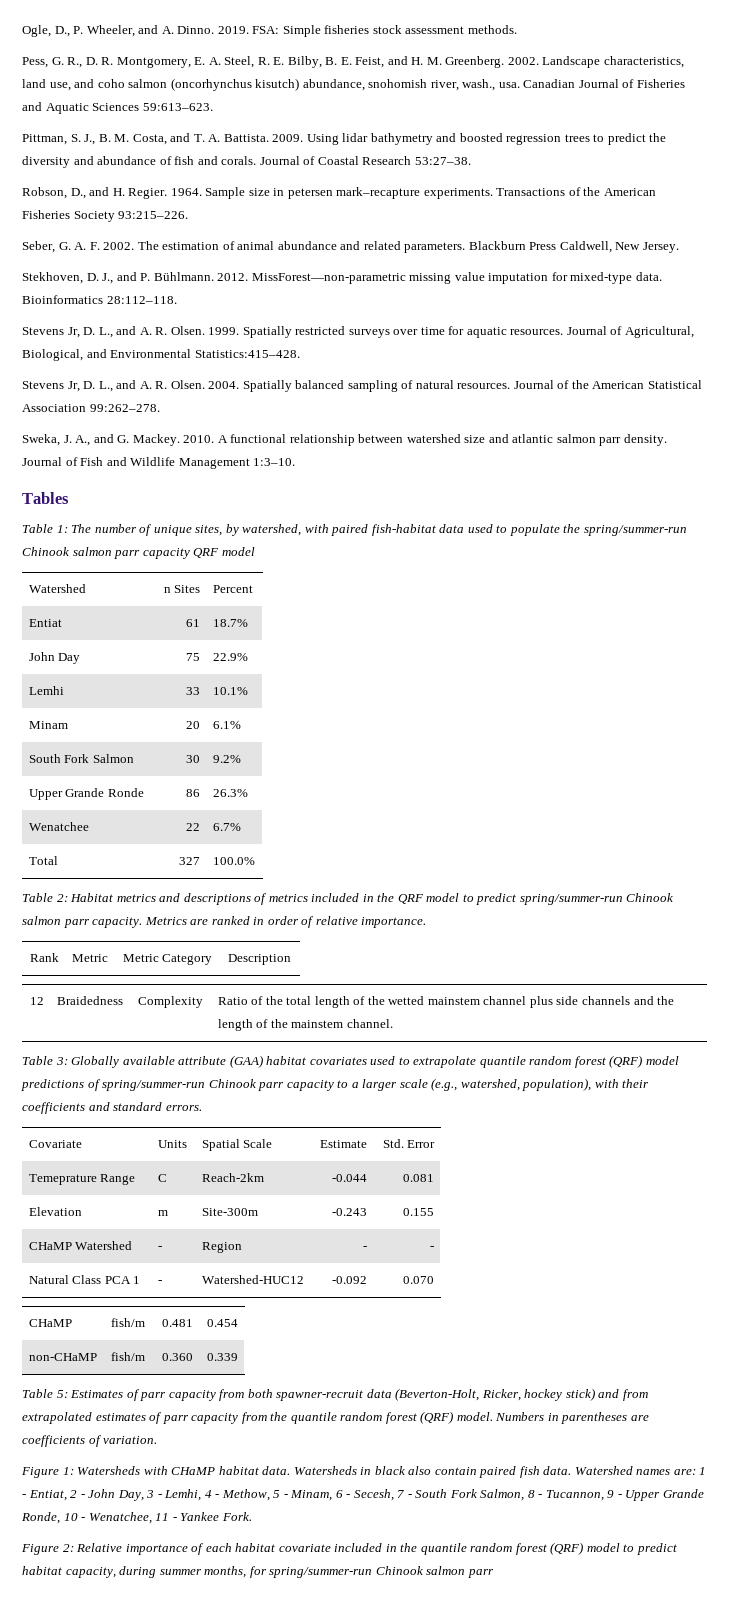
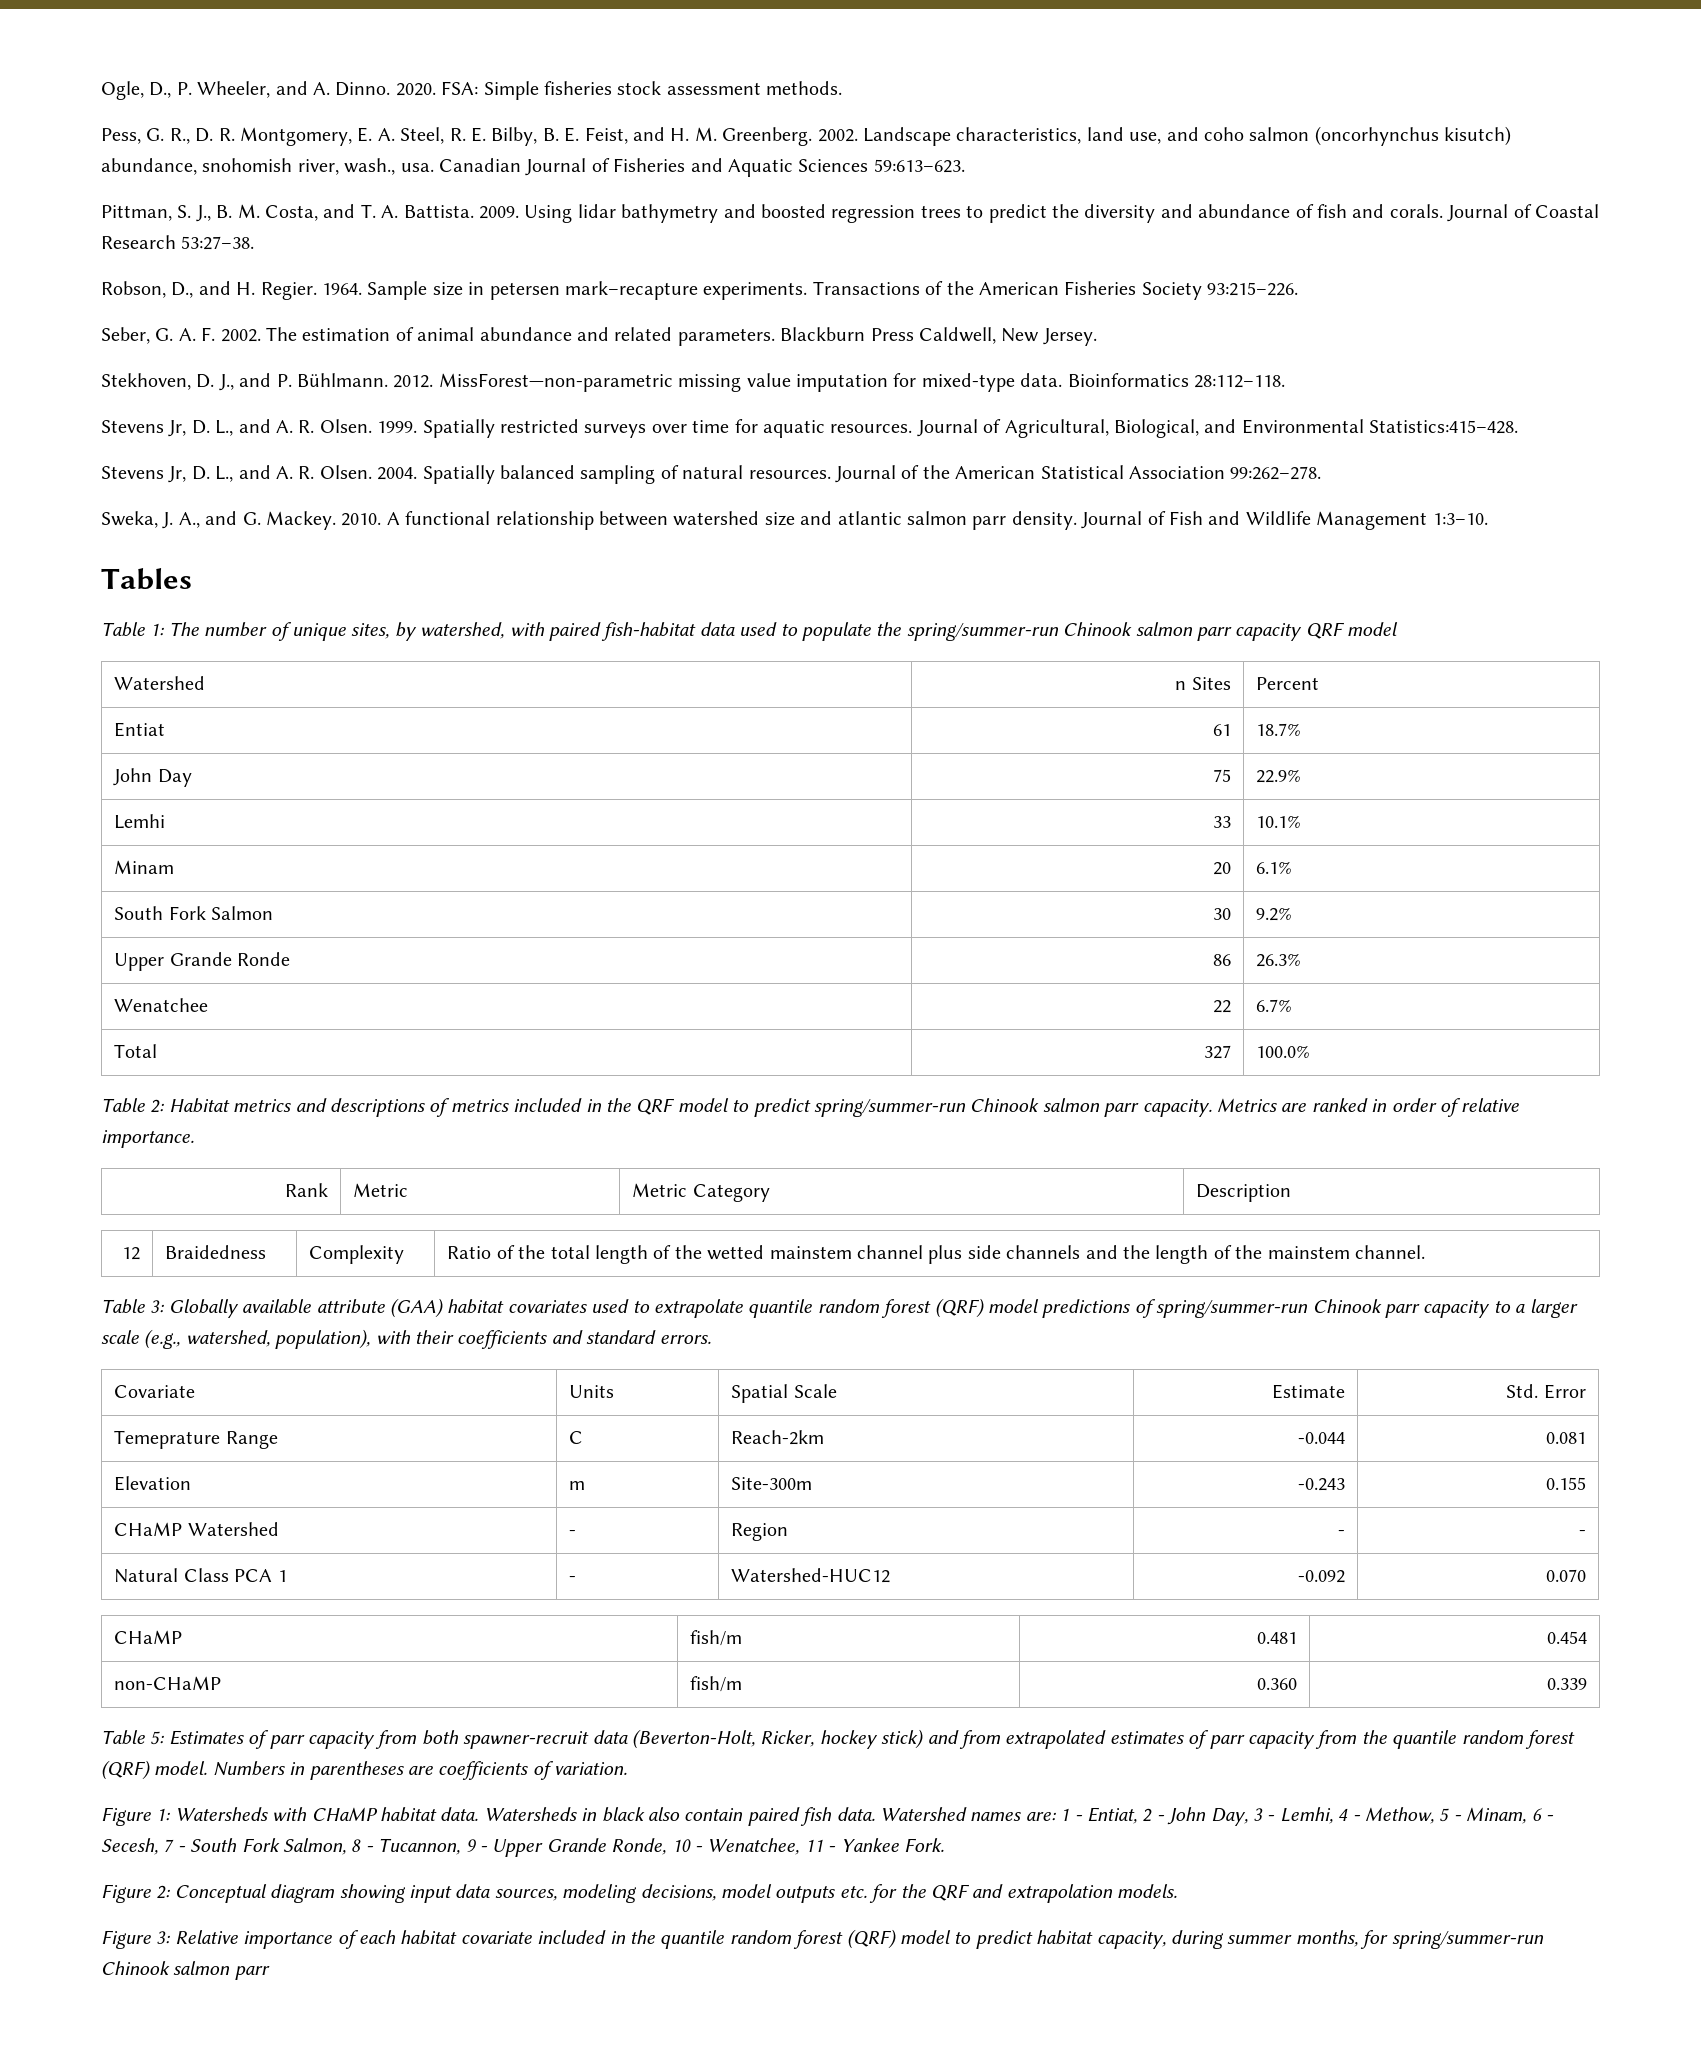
- 2019.
+ 2020.
- Figure 2: Relative importance of each habitat covariate included in the quantile random forest (QRF) model to predict habitat capacity, during summer months, for spring/summer-run Chinook salmon parr
+ Figure 2: Conceptual diagram showing input data sources, modeling decisions, model outputs etc. for the QRF and extrapolation models.
+ Figure 3: Relative importance of each habitat covariate included in the quantile random forest (QRF) model to predict habitat capacity, during summer months, for spring/summer-run Chinook salmon parr

